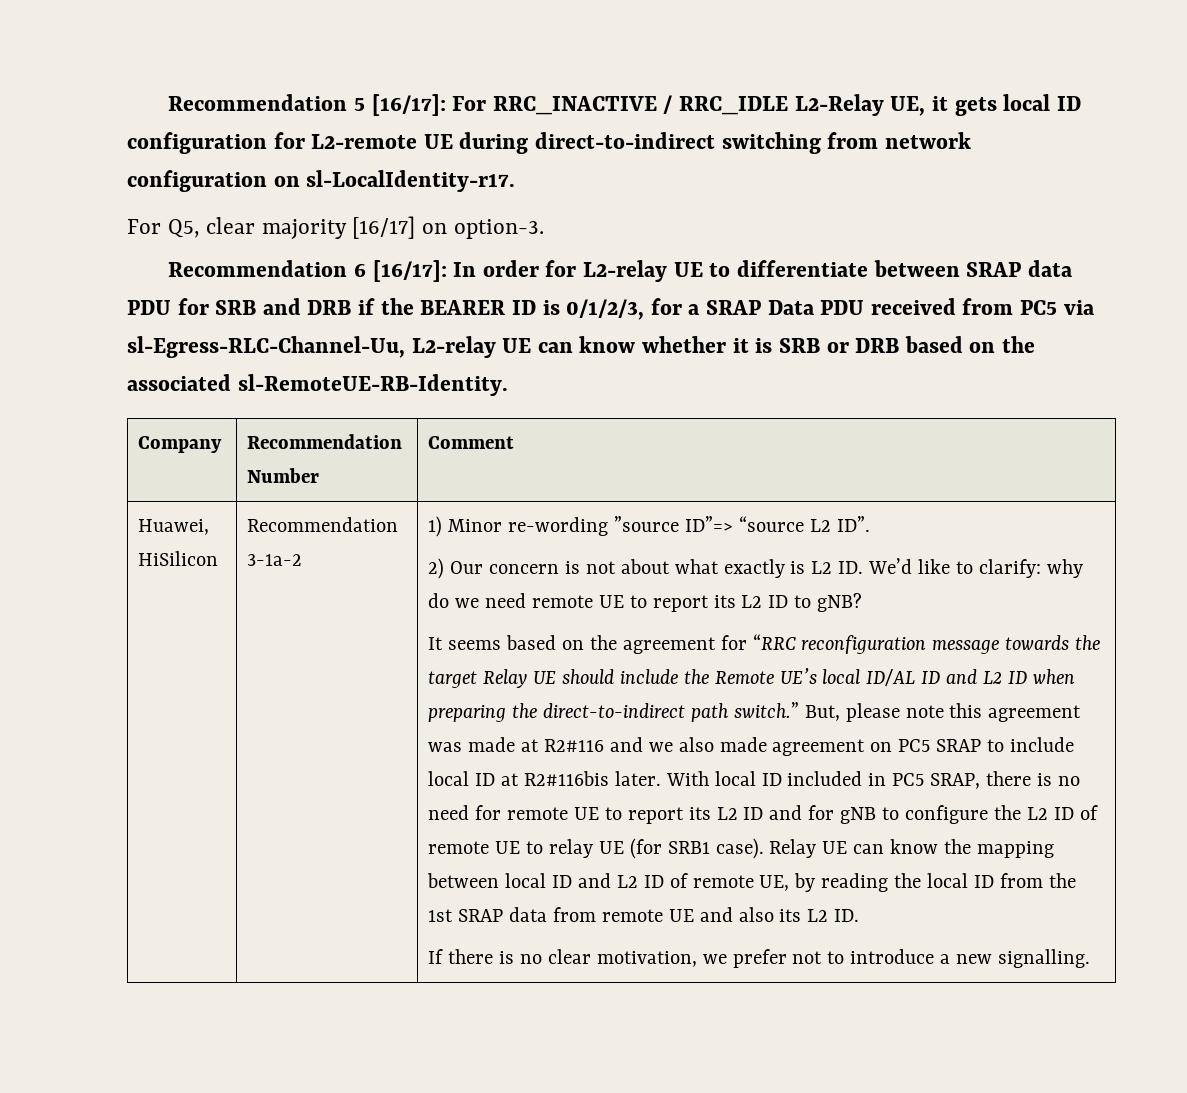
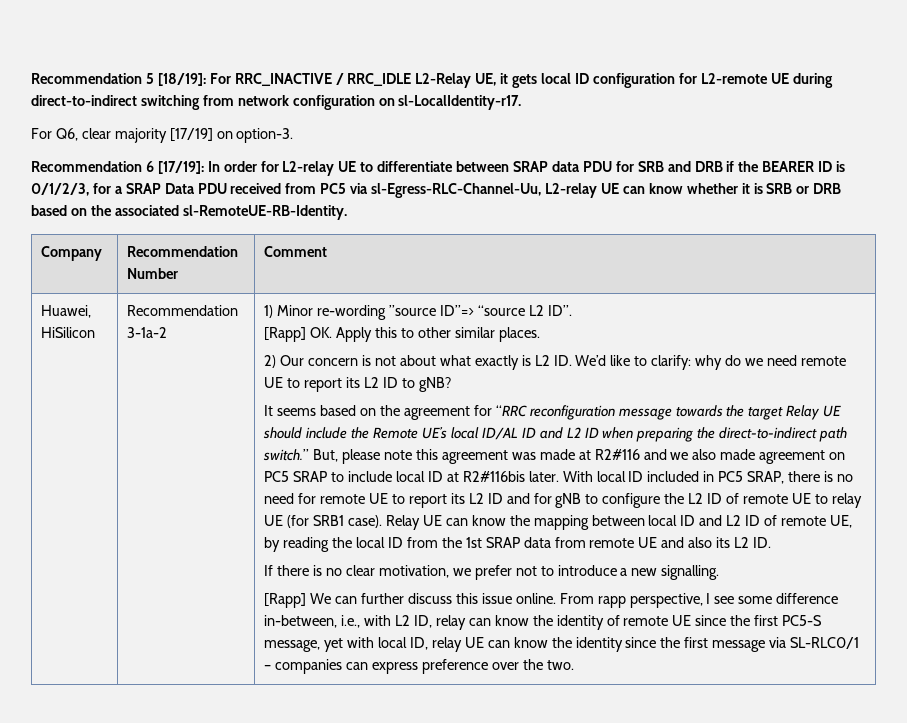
- Recommendation 5 [16/17]: For RRC_INACTIVE / RRC_IDLE L2-Relay UE, it gets local ID configuration for L2-remote UE during direct-to-indirect switching from network configuration on sl-LocalIdentity-r17.
+ Recommendation 5 [18/19]: For RRC_INACTIVE / RRC_IDLE L2-Relay UE, it gets local ID configuration for L2-remote UE during direct-to-indirect switching from network configuration on sl-LocalIdentity-r17.
- For Q5, clear majority [16/17] on option-3.
+ For Q6, clear majority [17/19] on option-3.
- Recommendation 6 [16/17]: In order for L2-relay UE to differentiate between SRAP data PDU for SRB and DRB if the BEARER ID is 0/1/2/3, for a SRAP Data PDU received from PC5 via sl-Egress-RLC-Channel-Uu, L2-relay UE can know whether it is SRB or DRB based on the associated sl-RemoteUE-RB-Identity.
+ Recommendation 6 [17/19]: In order for L2-relay UE to differentiate between SRAP data PDU for SRB and DRB if the BEARER ID is 0/1/2/3, for a SRAP Data PDU received from PC5 via sl-Egress-RLC-Channel-Uu, L2-relay UE can know whether it is SRB or DRB based on the associated sl-RemoteUE-RB-Identity.
+ [Rapp] OK. Apply this to other similar places.
+ [Rapp] We can further discuss this issue online. From rapp perspective, I see some difference in-between, i.e., with L2 ID, relay can know the identity of remote UE since the first PC5-S message, yet with local ID, relay UE can know the identity since the first message via SL-RLC0/1 – companies can express preference over the two.

